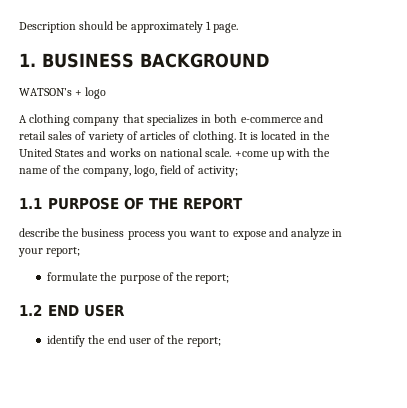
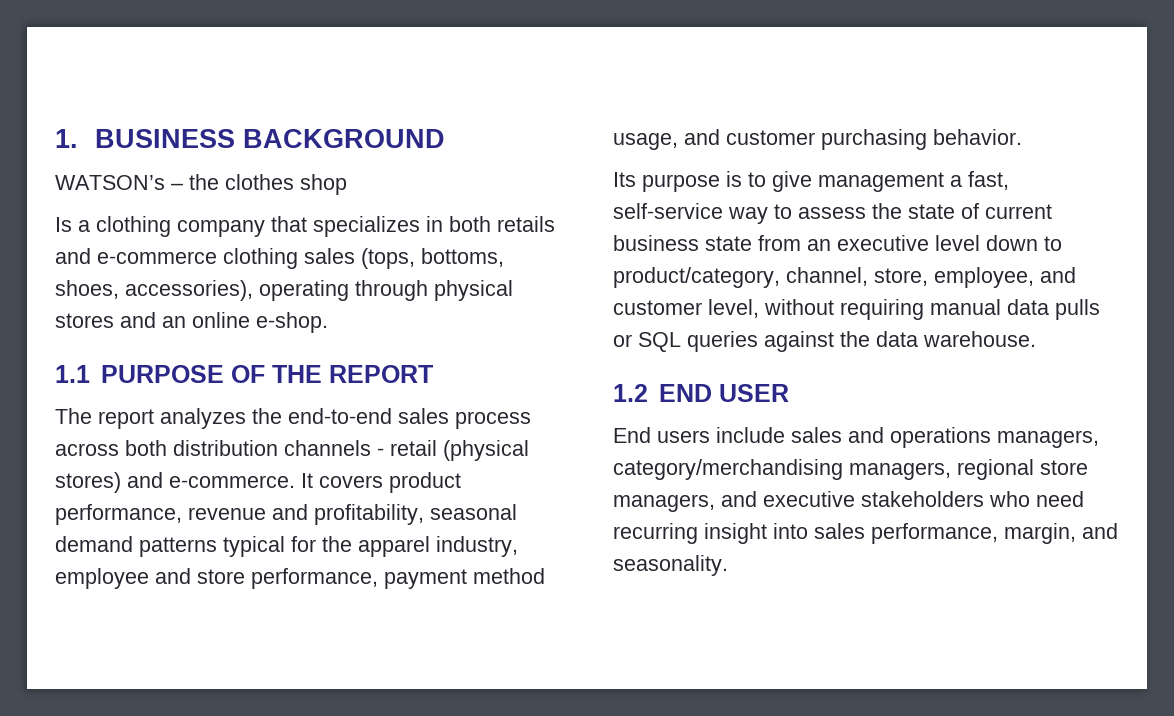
- Description should be approximately 1 page.
  1. BUSINESS BACKGROUND
- WATSON’s + logo
- A clothing company that specializes in both e-commerce and retail sales of variety of articles of clothing. It is located in the United States and works on national scale. +come up with the name of the company, logo, field of activity;
+ WATSON’s – the clothes shop
+ Is a clothing company that specializes in both retails and e-commerce clothing sales (tops, bottoms, shoes, accessories), operating through physical stores and an online e-shop.
- describe the business process you want to expose and analyze in your report;
- formulate the purpose of the report;
+ The report analyzes the end-to-end sales process across both distribution channels - retail (physical stores) and e-commerce. It covers product performance, revenue and profitability, seasonal demand patterns typical for the apparel industry, employee and store performance, payment method usage, and customer purchasing behavior.
+ Its purpose is to give management a fast, self-service way to assess the state of current business state from an executive level down to product/category, channel, store, employee, and customer level, without requiring manual data pulls or SQL queries against the data warehouse.
  1.2 END USER
- identify the end user of the report;
+ End users include sales and operations managers, category/merchandising managers, regional store managers, and executive stakeholders who need recurring insight into sales performance, margin, and seasonality.

